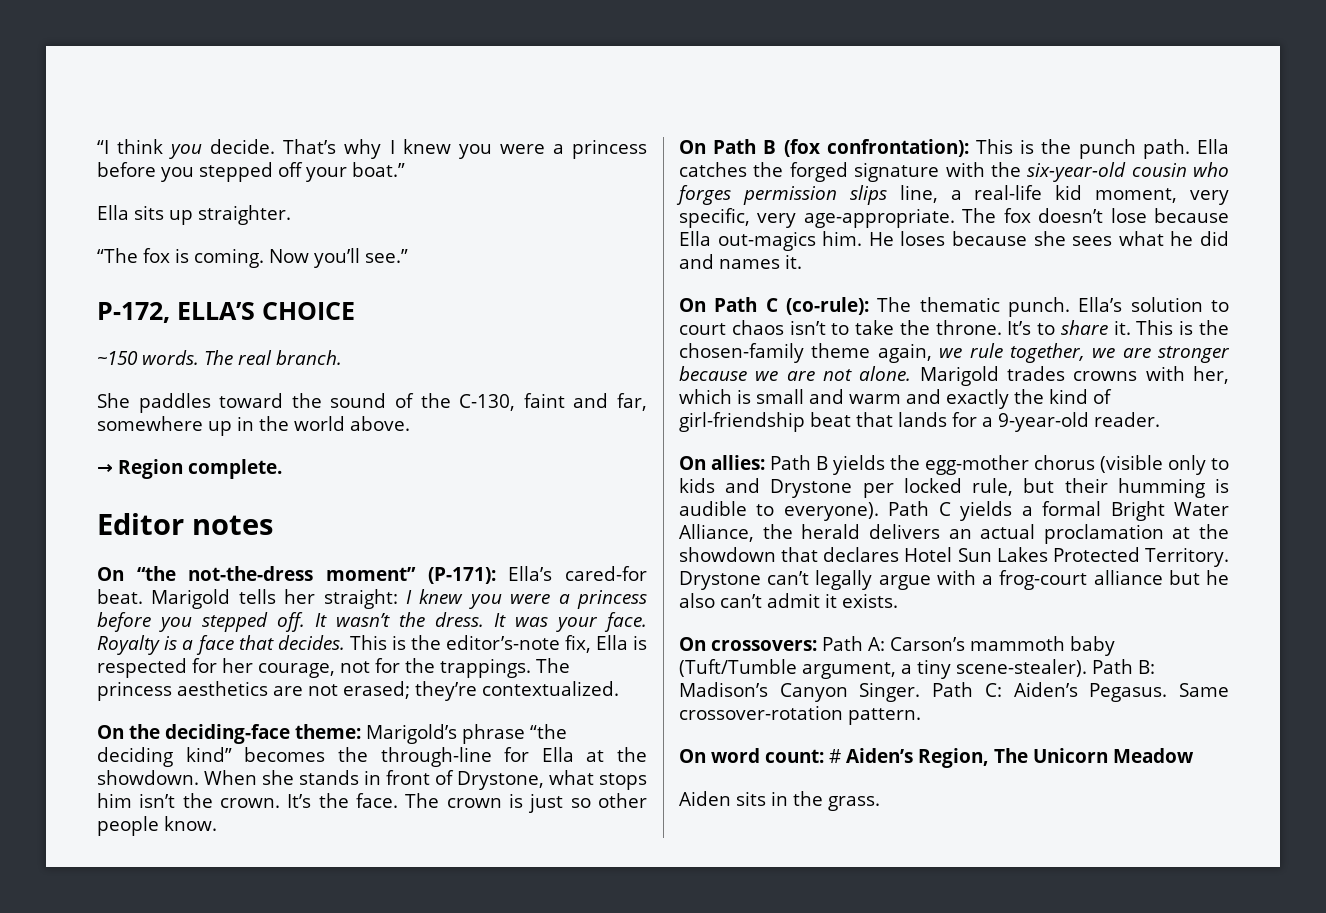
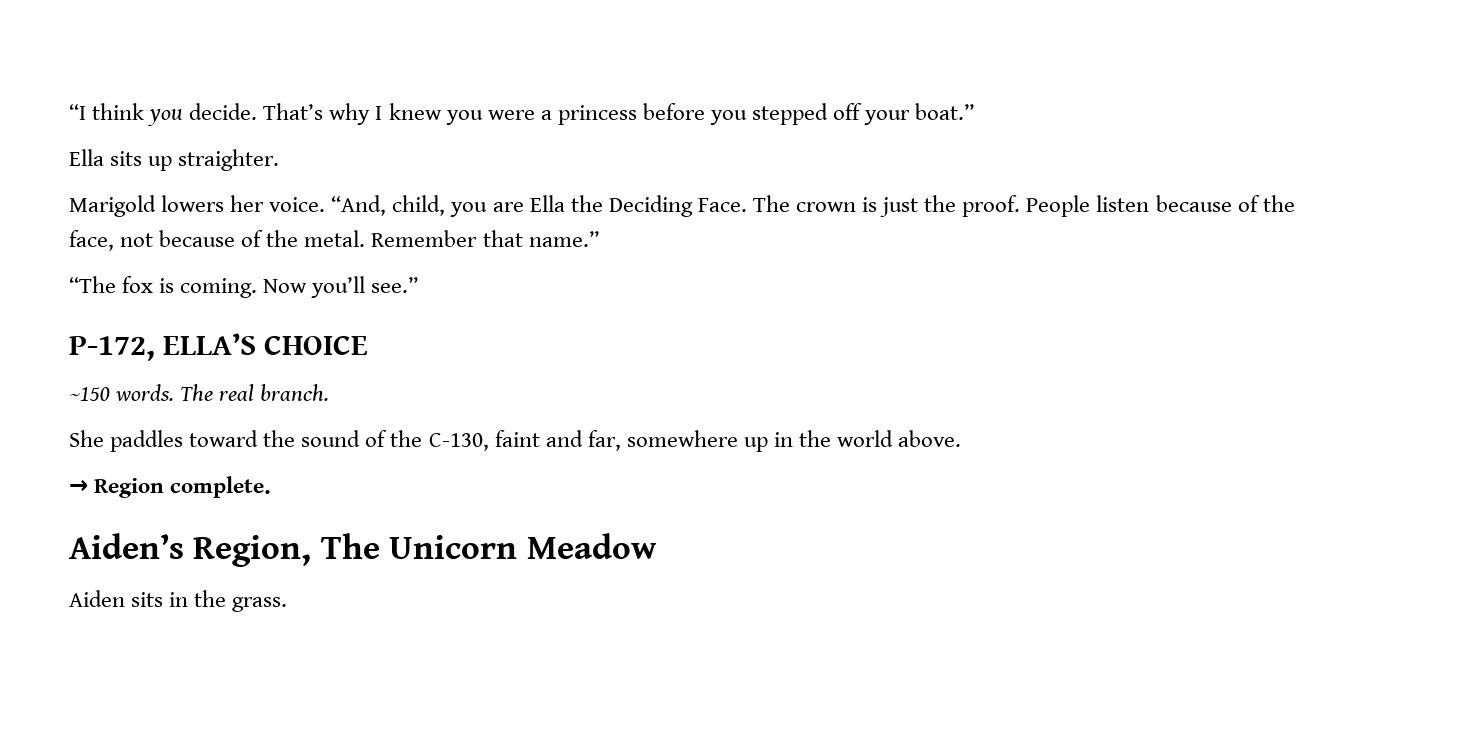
+ Marigold lowers her voice. “And, child, you are Ella the Deciding Face. The crown is just the proof. People listen because of the face, not because of the metal. Remember that name.”
- Editor notes
- On “the not-the-dress moment” (P-171): Ella’s cared-for beat. Marigold tells her straight: I knew you were a princess before you stepped off. It wasn’t the dress. It was your face. Royalty is a face that decides. This is the editor’s-note fix, Ella is respected for her courage, not for the trappings. The princess aesthetics are not erased; they’re contextualized.
- On the deciding-face theme: Marigold’s phrase “the deciding kind” becomes the through-line for Ella at the showdown. When she stands in front of Drystone, what stops him isn’t the crown. It’s the face. The crown is just so other people know.
- On Path B (fox confrontation): This is the punch path. Ella catches the forged signature with the six-year-old cousin who forges permission slips line, a real-life kid moment, very specific, very age-appropriate. The fox doesn’t lose because Ella out-magics him. He loses because she sees what he did and names it.
- On Path C (co-rule): The thematic punch. Ella’s solution to court chaos isn’t to take the throne. It’s to share it. This is the chosen-family theme again, we rule together, we are stronger because we are not alone. Marigold trades crowns with her, which is small and warm and exactly the kind of girl-friendship beat that lands for a 9-year-old reader.
- On allies: Path B yields the egg-mother chorus (visible only to kids and Drystone per locked rule, but their humming is audible to everyone). Path C yields a formal Bright Water Alliance, the herald delivers an actual proclamation at the showdown that declares Hotel Sun Lakes Protected Territory. Drystone can’t legally argue with a frog-court alliance but he also can’t admit it exists.
- On crossovers: Path A: Carson’s mammoth baby (Tuft/Tumble argument, a tiny scene-stealer). Path B: Madison’s Canyon Singer. Path C: Aiden’s Pegasus. Same crossover-rotation pattern.
- On word count: # Aiden’s Region, The Unicorn Meadow
+ Aiden’s Region, The Unicorn Meadow

